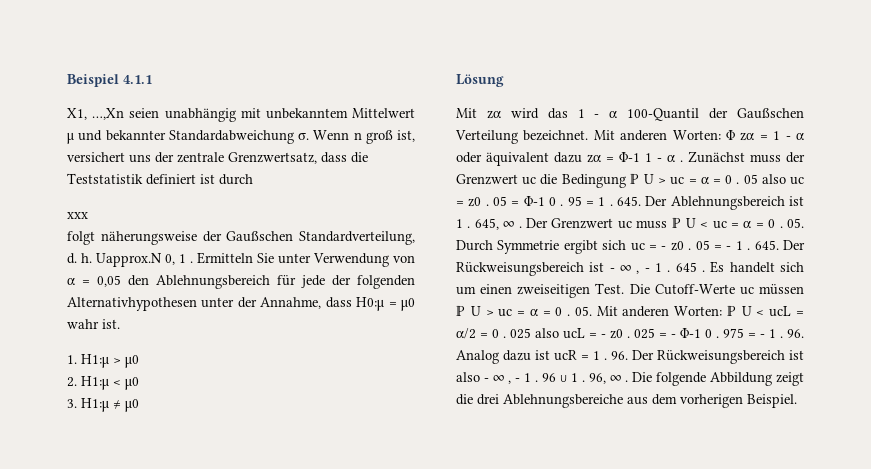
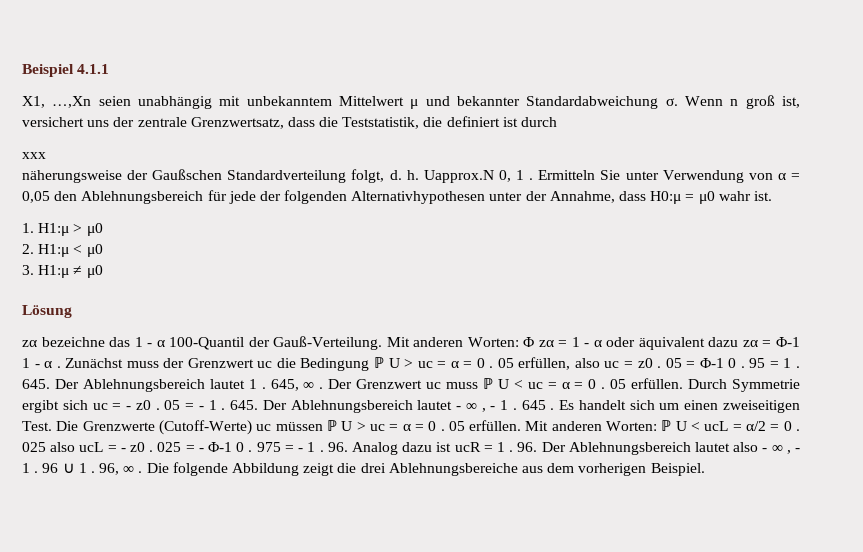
- Wenn n groß ist, versichert uns der zentrale Grenzwertsatz, dass die Teststatistik definiert ist durch
+ Wenn n groß ist, versichert uns der zentrale Grenzwertsatz, dass die Teststatistik, die definiert ist durch
- folgt näherungsweise der Gaußschen Standardverteilung, d. h.
+ näherungsweise der Gaußschen Standardverteilung folgt, d. h.
- Mit zα wird das 1 - α 100-Quantil der Gaußschen Verteilung bezeichnet.
+ zα bezeichne das 1 - α 100-Quantil der Gauß-Verteilung.
- 05 also uc = z0 .
+ 05 erfüllen, also uc = z0 .
- 645. Der Ablehnungsbereich ist 1 .
+ 645. Der Ablehnungsbereich lautet 1 .
- 05. Durch Symmetrie ergibt sich uc = - z0 .
+ 05 erfüllen. Durch Symmetrie ergibt sich uc = - z0 .
- 645. Der Rückweisungsbereich ist - ∞ , - 1 .
+ 645. Der Ablehnungsbereich lautet - ∞ , - 1 .
- Die Cutoff-Werte uc müssen ℙ U > uc = α = 0 .
+ Die Grenzwerte (Cutoff-Werte) uc müssen ℙ U > uc = α = 0 .
- 05. Mit anderen Worten: ℙ U < ucL = α/2 = 0 .
+ 05 erfüllen. Mit anderen Worten: ℙ U < ucL = α/2 = 0 .
- 96. Der Rückweisungsbereich ist also - ∞ , - 1 .
+ 96. Der Ablehnungsbereich lautet also - ∞ , - 1 .

